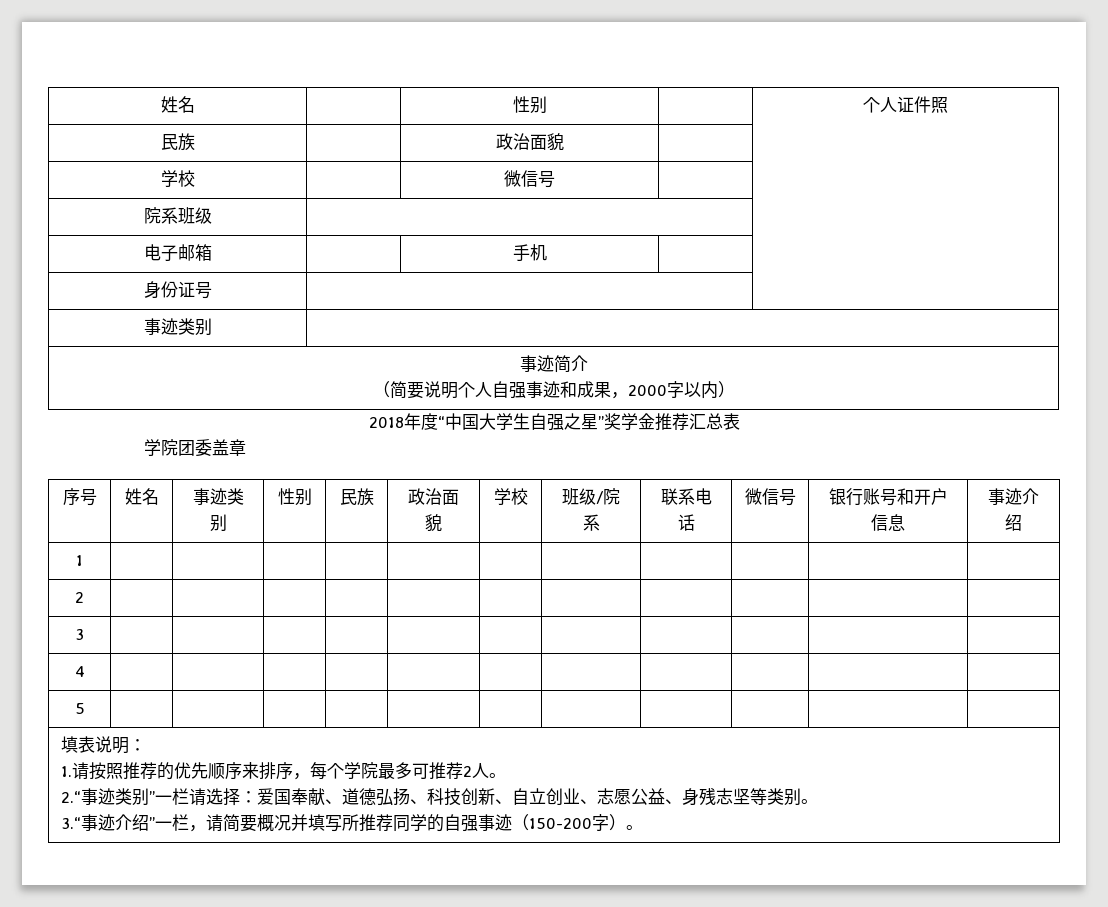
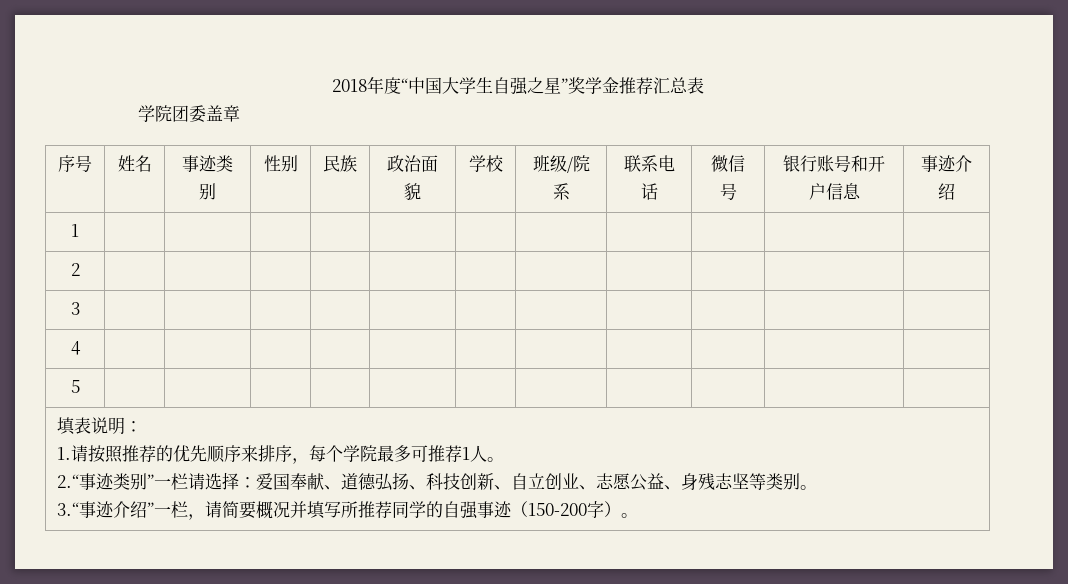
- 姓名 | | 性别 | | 个人证件照
- 民族 | | 政治面貌 | |
- 学校 | | 微信号 | |
- 院系班级 | |
- 电子邮箱 | | 手机 | |
- 身份证号 | |
- 事迹类别 |
- 事迹简介
- （简要说明个人自强事迹和成果，2000字以内）
- 1.请按照推荐的优先顺序来排序，每个学院最多可推荐2人。
+ 1.请按照推荐的优先顺序来排序，每个学院最多可推荐1人。

